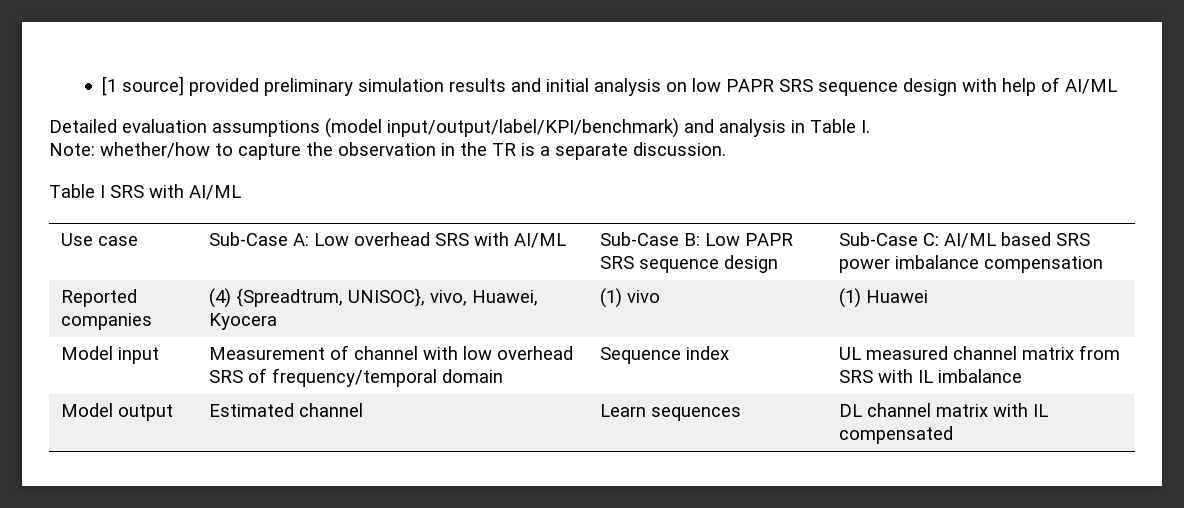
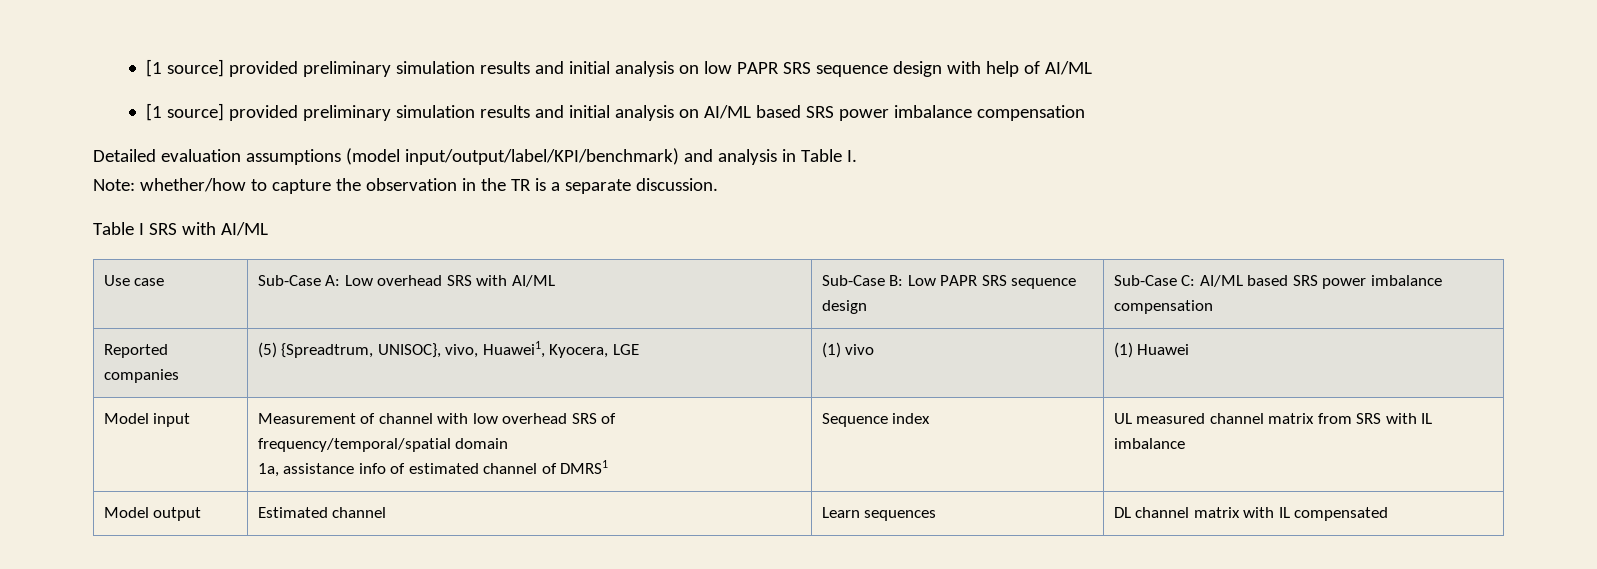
+ [1 source] provided preliminary simulation results and initial analysis on AI/ML based SRS power imbalance compensation
- Reported companies | (4) {Spreadtrum, UNISOC}, vivo, Huawei, Kyocera | (1) vivo | (1) Huawei
+ Reported companies | (5) {Spreadtrum, UNISOC}, vivo, Huawei1, Kyocera, LGE | (1) vivo | (1) Huawei
- Model input | Measurement of channel with low overhead SRS of frequency/temporal domain | Sequence index | UL measured channel matrix from SRS with IL imbalance
+ Model input | Measurement of channel with low overhead SRS of frequency/temporal/spatial domain
+ 1a, assistance info of estimated channel of DMRS1 | Sequence index | UL measured channel matrix from SRS with IL imbalance

